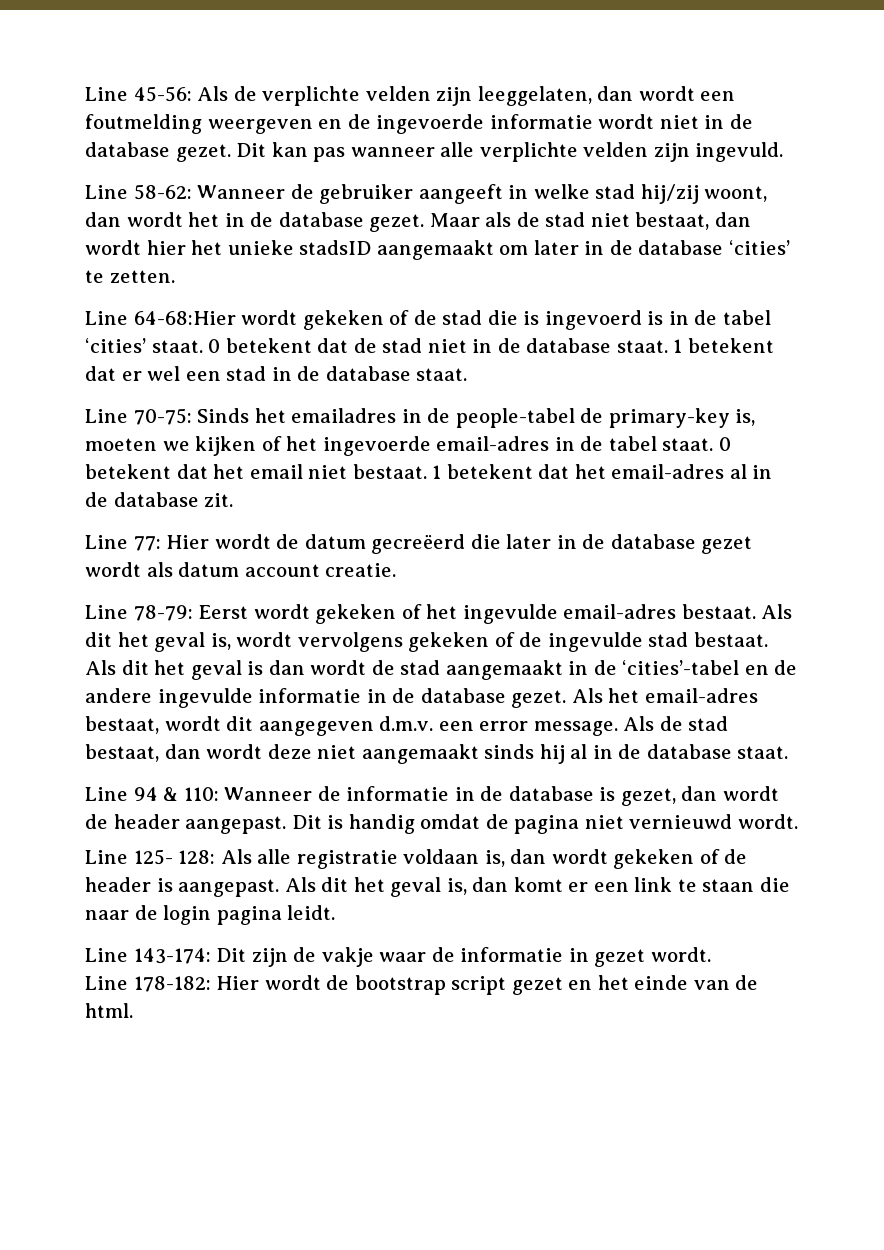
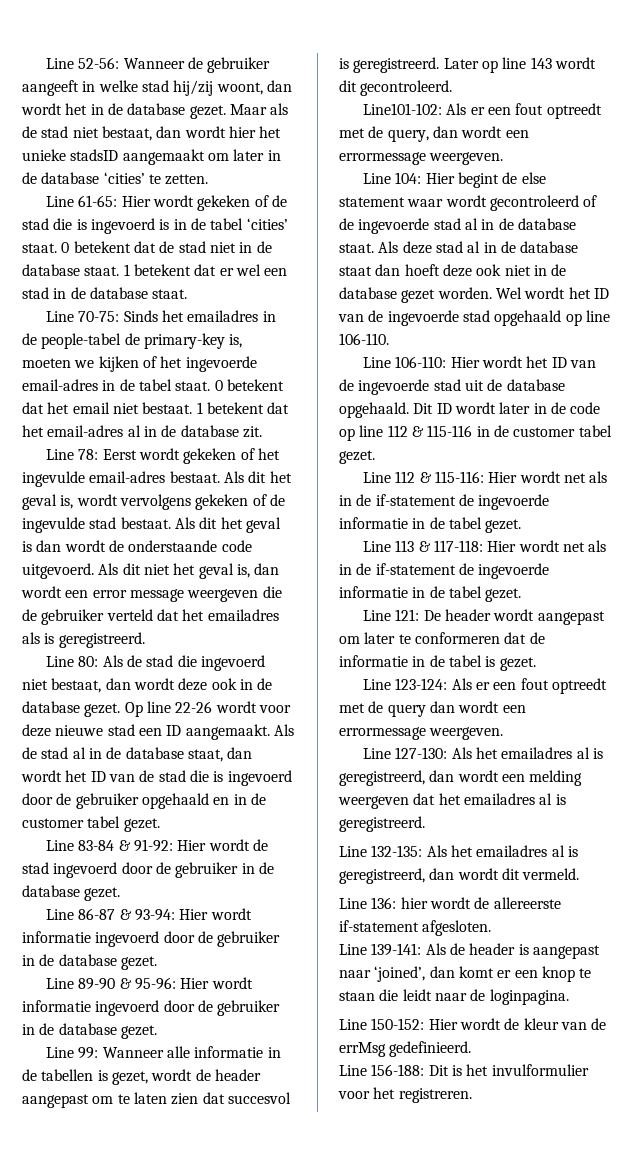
- Line 45-56: Als de verplichte velden zijn leeggelaten, dan wordt een foutmelding weergeven en de ingevoerde informatie wordt niet in de database gezet. Dit kan pas wanneer alle verplichte velden zijn ingevuld.
- Line 58-62: Wanneer de gebruiker aangeeft in welke stad hij/zij woont, dan wordt het in de database gezet.
+ Line 52-56: Wanneer de gebruiker aangeeft in welke stad hij/zij woont, dan wordt het in de database gezet.
- Line 64-68:Hier wordt gekeken of de stad die is ingevoerd is in de tabel ‘cities’ staat.
+ Line 61-65: Hier wordt gekeken of de stad die is ingevoerd is in de tabel ‘cities’ staat.
- Line 77: Hier wordt de datum gecreëerd die later in de database gezet wordt als datum account creatie.
- Line 78-79: Eerst wordt gekeken of het ingevulde email-adres bestaat.
+ Line 78: Eerst wordt gekeken of het ingevulde email-adres bestaat.
- Als dit het geval is dan wordt de stad aangemaakt in de ‘cities’-tabel en de andere ingevulde informatie in de database gezet. Als het email-adres bestaat, wordt dit aangegeven d.m.v. een error message. Als de stad bestaat, dan wordt deze niet aangemaakt sinds hij al in de database staat.
- Line 94 & 110: Wanneer de informatie in de database is gezet, dan wordt de header aangepast. Dit is handig omdat de pagina niet vernieuwd wordt.
- Line 125- 128: Als alle registratie voldaan is, dan wordt gekeken of de header is aangepast. Als dit het geval is, dan komt er een link te staan die naar de login pagina leidt.
- Line 143-174: Dit zijn de vakje waar de informatie in gezet wordt.
- Line 178-182: Hier wordt de bootstrap script gezet en het einde van de html.
+ Als dit het geval is dan wordt de onderstaande code uitgevoerd. Als dit niet het geval is, dan wordt een error message weergeven die de gebruiker verteld dat het emailadres als is geregistreerd.
+ Line 80: Als de stad die ingevoerd niet bestaat, dan wordt deze ook in de database gezet. Op line 22-26 wordt voor deze nieuwe stad een ID aangemaakt. Als de stad al in de database staat, dan wordt het ID van de stad die is ingevoerd door de gebruiker opgehaald en in de customer tabel gezet.
+ Line 83-84 & 91-92: Hier wordt de stad ingevoerd door de gebruiker in de database gezet.
+ Line 86-87 & 93-94: Hier wordt informatie ingevoerd door de gebruiker in de database gezet.
+ Line 89-90 & 95-96: Hier wordt informatie ingevoerd door de gebruiker in de database gezet.
+ Line 99: Wanneer alle informatie in de tabellen is gezet, wordt de header aangepast om te laten zien dat succesvol is geregistreerd. Later op line 143 wordt dit gecontroleerd.
+ Line101-102: Als er een fout optreedt met de query, dan wordt een errormessage weergeven.
+ Line 104: Hier begint de else statement waar wordt gecontroleerd of de ingevoerde stad al in de database staat. Als deze stad al in de database staat dan hoeft deze ook niet in de database gezet worden. Wel wordt het ID van de ingevoerde stad opgehaald op line 106-110.
+ Line 106-110: Hier wordt het ID van de ingevoerde stad uit de database opgehaald. Dit ID wordt later in de code op line 112 & 115-116 in de customer tabel gezet.
+ Line 112 & 115-116: Hier wordt net als in de if-statement de ingevoerde informatie in de tabel gezet.
+ Line 113 & 117-118: Hier wordt net als in de if-statement de ingevoerde informatie in de tabel gezet.
+ Line 121: De header wordt aangepast om later te conformeren dat de informatie in de tabel is gezet.
+ Line 123-124: Als er een fout optreedt met de query dan wordt een errormessage weergeven.
+ Line 127-130: Als het emailadres al is geregistreerd, dan wordt een melding weergeven dat het emailadres al is geregistreerd.
+ Line 132-135: Als het emailadres al is geregistreerd, dan wordt dit vermeld.
+ Line 136: hier wordt de allereerste if-statement afgesloten.
+ Line 139-141: Als de header is aangepast naar ‘joined’, dan komt er een knop te staan die leidt naar de loginpagina.
+ Line 150-152: Hier wordt de kleur van de errMsg gedefinieerd.
+ Line 156-188: Dit is het invulformulier voor het registreren.

